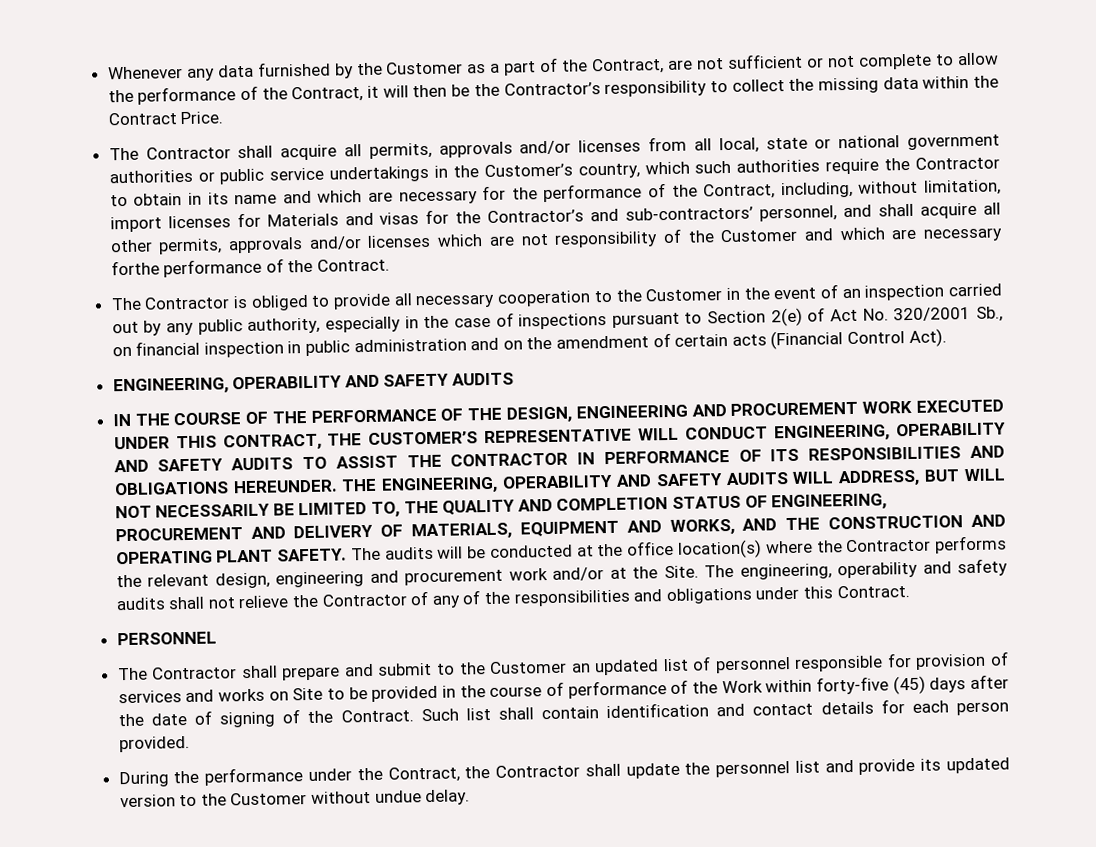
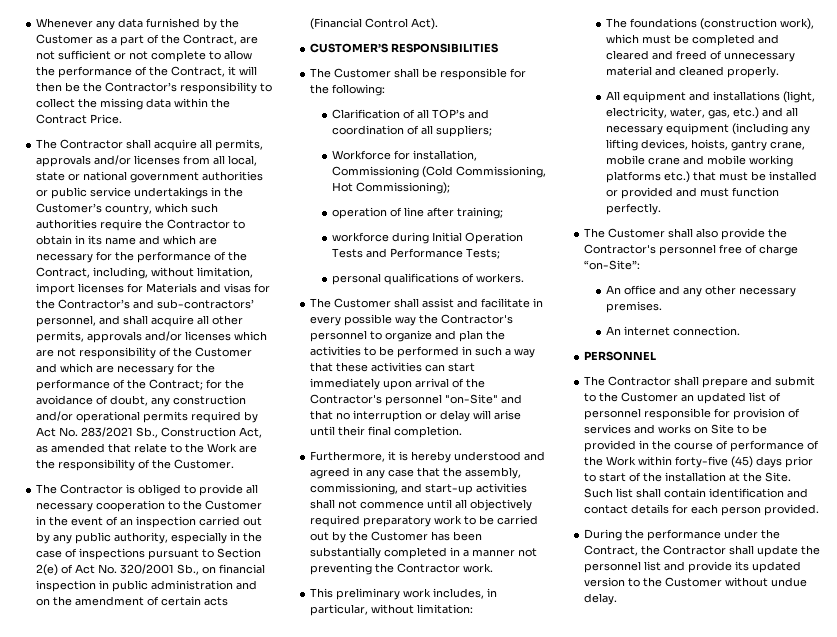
- The Contractor shall acquire all permits, approvals and/or licenses from all local, state or national government authorities or public service undertakings in the Customer’s country, which such authorities require the Contractor to obtain in its name and which are necessary for the performance of the Contract, including, without limitation, import licenses for Materials and visas for the Contractor’s and sub-contractors’ personnel, and shall acquire all other permits, approvals and/or licenses which are not responsibility of the Customer and which are necessary forthe performance of the Contract.
+ The Contractor shall acquire all permits, approvals and/or licenses from all local, state or national government authorities or public service undertakings in the Customer’s country, which such authorities require the Contractor to obtain in its name and which are necessary for the performance of the Contract, including, without limitation, import licenses for Materials and visas for the Contractor’s and sub-contractors’ personnel, and shall acquire all other permits, approvals and/or licenses which are not responsibility of the Customer and which are necessary for the performance of the Contract; for the avoidance of doubt, any construction and/or operational permits required by Act No. 283/2021 Sb., Construction Act, as amended that relate to the Work are the responsibility of the Customer.
  The Contractor is obliged to provide all necessary cooperation to the Customer in the event of an inspection carried out by any public authority, especially in the case of inspections pursuant to Section 2(e) of Act No. 320/2001 Sb., on financial inspection in public administration and on the amendment of certain acts (Financial Control Act).
- ENGINEERING, OPERABILITY AND SAFETY AUDITS
- IN THE COURSE OF THE PERFORMANCE OF THE DESIGN, ENGINEERING AND PROCUREMENT WORK EXECUTED UNDER THIS CONTRACT, THE CUSTOMER’S REPRESENTATIVE WILL CONDUCT ENGINEERING, OPERABILITY AND SAFETY AUDITS TO ASSIST THE CONTRACTOR IN PERFORMANCE OF ITS RESPONSIBILITIES AND OBLIGATIONS HEREUNDER. THE ENGINEERING, OPERABILITY AND SAFETY AUDITS WILL ADDRESS, BUT WILL NOT NECESSARILY BE LIMITED TO, THE QUALITY AND COMPLETION STATUS OF ENGINEERING, PROCUREMENT AND DELIVERY OF MATERIALS, EQUIPMENT AND WORKS, AND THE CONSTRUCTION AND OPERATING PLANT SAFETY. The audits will be conducted at the office location(s) where the Contractor performs the relevant design, engineering and procurement work and/or at the Site. The engineering, operability and safety audits shall not relieve the Contractor of any of the responsibilities and obligations under this Contract.
+ CUSTOMER’S RESPONSIBILITIES
+ The Customer shall be responsible for the following:
+ Clarification of all TOP’s and coordination of all suppliers;
+ Workforce for installation, Commissioning (Cold Commissioning, Hot Commissioning);
+ operation of line after training;
+ workforce during Initial Operation Tests and Performance Tests;
+ personal qualifications of workers.
+ The Customer shall assist and facilitate in every possible way the Contractor's personnel to organize and plan the activities to be performed in such a way that these activities can start immediately upon arrival of the Contractor's personnel "on-Site" and that no interruption or delay will arise until their final completion.
+ Furthermore, it is hereby understood and agreed in any case that the assembly, commissioning, and start-up activities shall not commence until all objectively required preparatory work to be carried out by the Customer has been substantially completed in a manner not preventing the Contractor work.
+ This preliminary work includes, in particular, without limitation:
+ The foundations (construction work), which must be completed and cleared and freed of unnecessary material and cleaned properly.
+ All equipment and installations (light, electricity, water, gas, etc.) and all necessary equipment (including any lifting devices, hoists, gantry crane, mobile crane and mobile working platforms etc.) that must be installed or provided and must function perfectly.
+ The Customer shall also provide the Contractor's personnel free of charge “on-Site”:
+ An office and any other necessary premises.
+ An internet connection.
- The Contractor shall prepare and submit to the Customer an updated list of personnel responsible for provision of services and works on Site to be provided in the course of performance of the Work within forty-five (45) days after the date of signing of the Contract.
+ The Contractor shall prepare and submit to the Customer an updated list of personnel responsible for provision of services and works on Site to be provided in the course of performance of the Work within forty-five (45) days prior to start of the installation at the Site.

